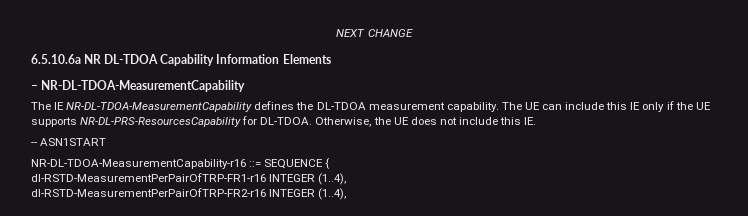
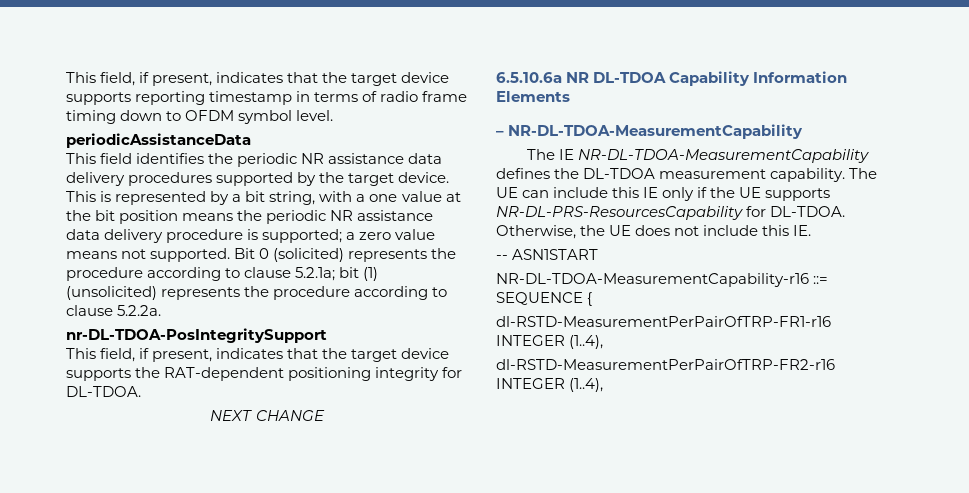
+ This field, if present, indicates that the target device supports reporting timestamp in terms of radio frame timing down to OFDM symbol level.
+ periodicAssistanceData
+ This field identifies the periodic NR assistance data delivery procedures supported by the target device. This is represented by a bit string, with a one value at the bit position means the periodic NR assistance data delivery procedure is supported; a zero value means not supported. Bit 0 (solicited) represents the procedure according to clause 5.2.1a; bit (1) (unsolicited) represents the procedure according to clause 5.2.2a.
+ nr-DL-TDOA-PosIntegritySupport
+ This field, if present, indicates that the target device supports the RAT-dependent positioning integrity for DL-TDOA.

